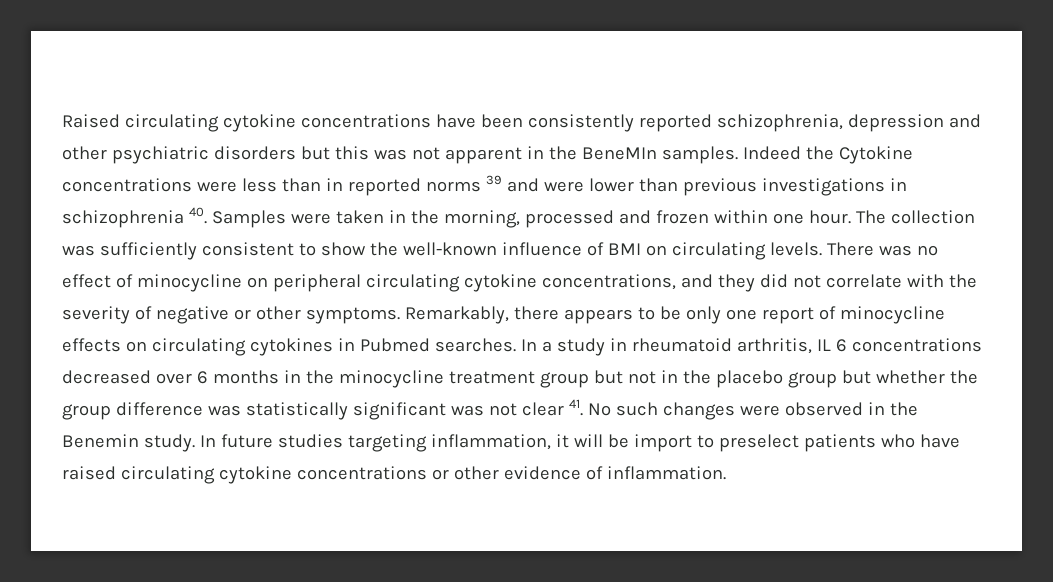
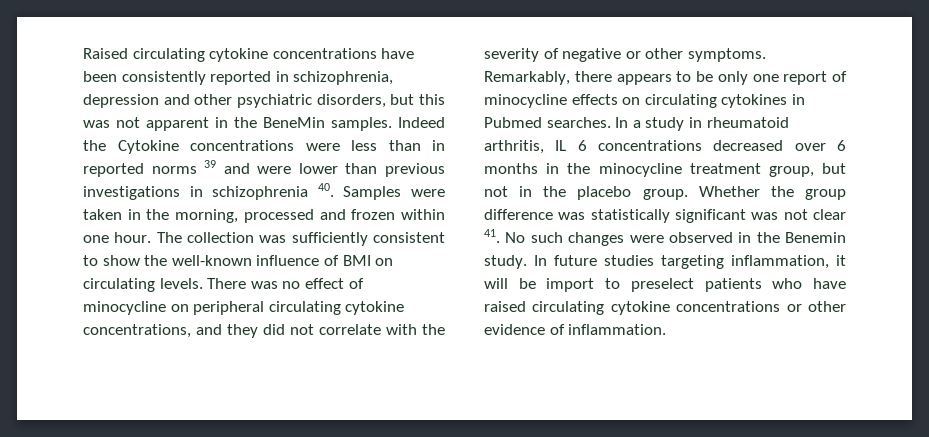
- Raised circulating cytokine concentrations have been consistently reported schizophrenia, depression and other psychiatric disorders but this was not apparent in the BeneMIn samples.
+ Raised circulating cytokine concentrations have been consistently reported in schizophrenia, depression and other psychiatric disorders, but this was not apparent in the BeneMin samples.
- In a study in rheumatoid arthritis, IL 6 concentrations decreased over 6 months in the minocycline treatment group but not in the placebo group but whether the group difference was statistically significant was not clear 41. No such changes were observed in the Benemin study.
+ In a study in rheumatoid arthritis, IL 6 concentrations decreased over 6 months in the minocycline treatment group, but not in the placebo group. Whether the group difference was statistically significant was not clear 41. No such changes were observed in the Benemin study.

